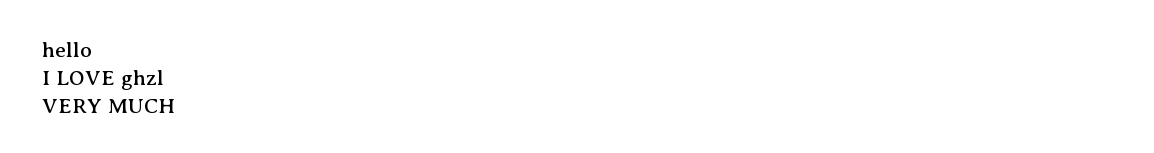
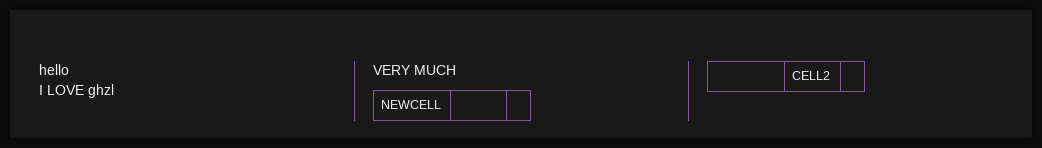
+ NEWCELL | |
+ | CELL2 |

